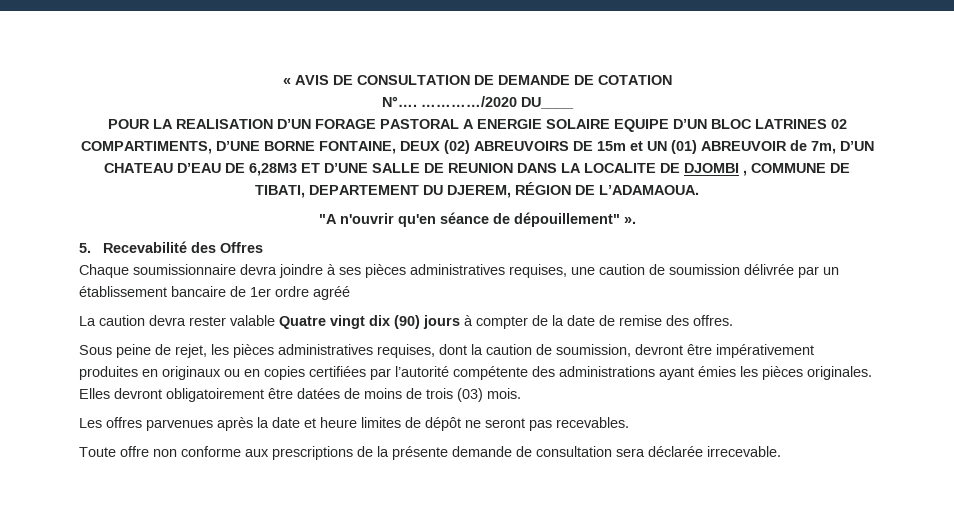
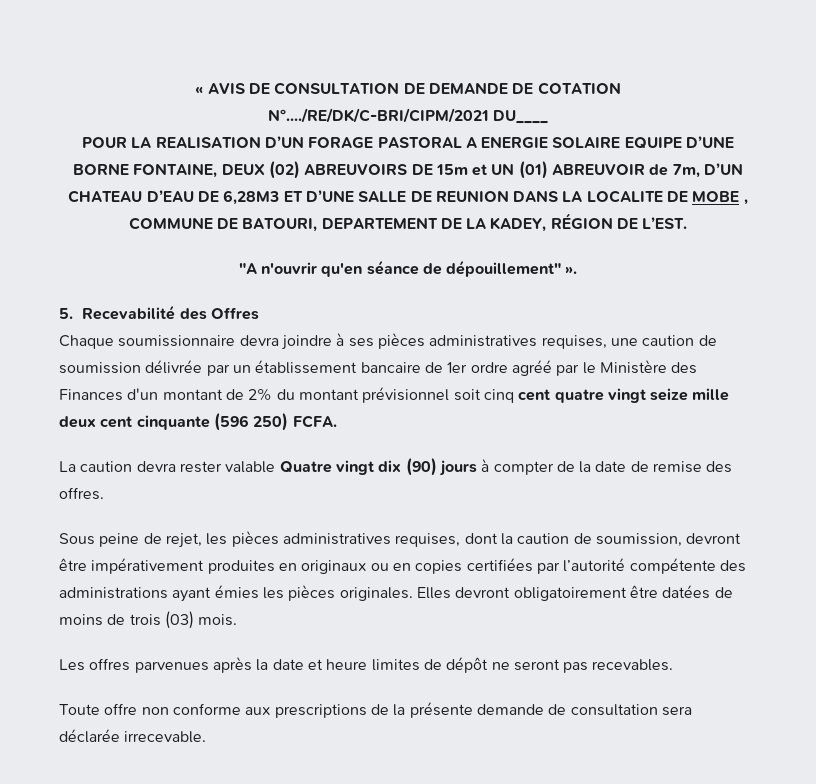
- N°…. …………/2020 DU____
+ N°..../RE/DK/C-BRI/CIPM/2021 DU____
- POUR LA REALISATION D’UN FORAGE PASTORAL A ENERGIE SOLAIRE EQUIPE D’UN BLOC LATRINES 02 COMPARTIMENTS, D’UNE BORNE FONTAINE, DEUX (02) ABREUVOIRS DE 15m et UN (01) ABREUVOIR de 7m, D’UN CHATEAU D’EAU DE 6,28M3 ET D’UNE SALLE DE REUNION DANS LA LOCALITE DE DJOMBI , COMMUNE DE TIBATI, DEPARTEMENT DU DJEREM, RÉGION DE L’ADAMAOUA.
+ POUR LA REALISATION D’UN FORAGE PASTORAL A ENERGIE SOLAIRE EQUIPE D’UNE BORNE FONTAINE, DEUX (02) ABREUVOIRS DE 15m et UN (01) ABREUVOIR de 7m, D’UN CHATEAU D’EAU DE 6,28M3 ET D’UNE SALLE DE REUNION DANS LA LOCALITE DE MOBE , COMMUNE DE BATOURI, DEPARTEMENT DE LA KADEY, RÉGION DE L’EST.
- Chaque soumissionnaire devra joindre à ses pièces administratives requises, une caution de soumission délivrée par un établissement bancaire de 1er ordre agréé
+ Chaque soumissionnaire devra joindre à ses pièces administratives requises, une caution de soumission délivrée par un établissement bancaire de 1er ordre agréé par le Ministère des Finances d'un montant de 2% du montant prévisionnel soit cinq cent quatre vingt seize mille deux cent cinquante (596 250) FCFA.

